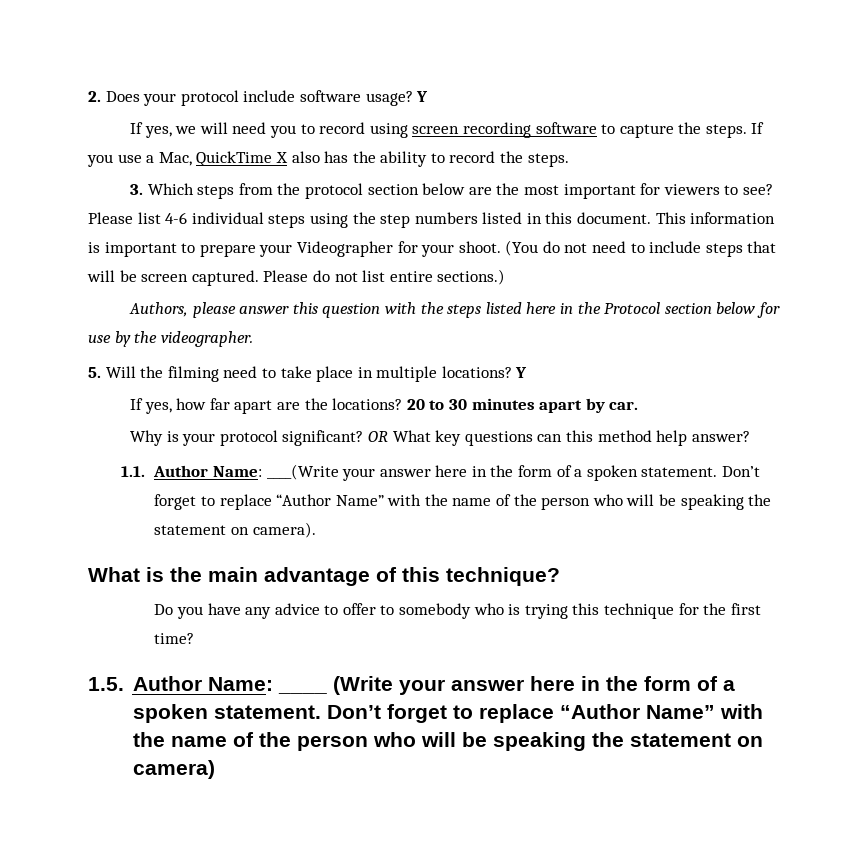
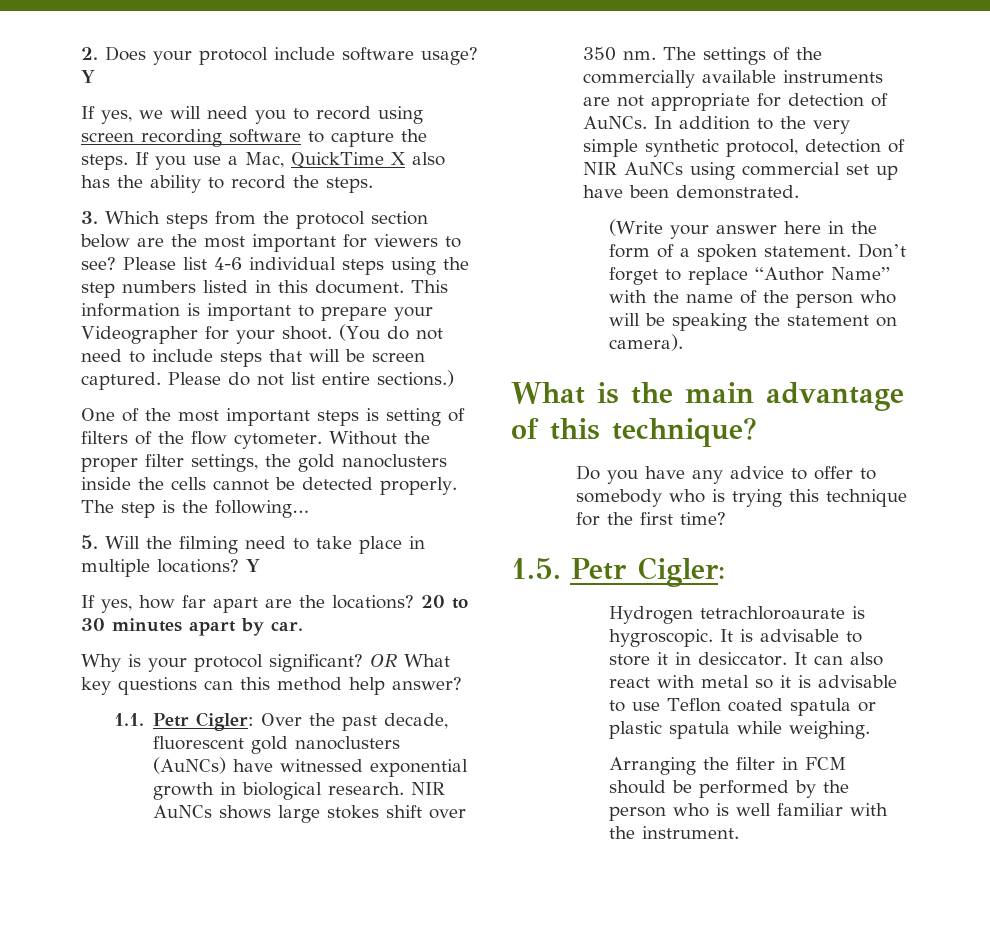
- Authors, please answer this question with the steps listed here in the Protocol section below for use by the videographer.
+ One of the most important steps is setting of filters of the flow cytometer. Without the proper filter settings, the gold nanoclusters inside the cells cannot be detected properly. The step is the following…
- 1.1. Author Name: ____(Write your answer here in the form of a spoken statement.
+ 1.1. Petr Cigler: Over the past decade, fluorescent gold nanoclusters (AuNCs) have witnessed exponential growth in biological research. NIR AuNCs shows large stokes shift over 350 nm. The settings of the commercially available instruments are not appropriate for detection of AuNCs. In addition to the very simple synthetic protocol, detection of NIR AuNCs using commercial set up have been demonstrated.
+ (Write your answer here in the form of a spoken statement.
- 1.5. Author Name: ____ (Write your answer here in the form of a spoken statement. Don’t forget to replace “Author Name” with the name of the person who will be speaking the statement on camera)
+ 1.5. Petr Cigler:
+ Hydrogen tetrachloroaurate is hygroscopic. It is advisable to store it in desiccator. It can also react with metal so it is advisable to use Teflon coated spatula or plastic spatula while weighing.
+ Arranging the filter in FCM should be performed by the person who is well familiar with the instrument.

